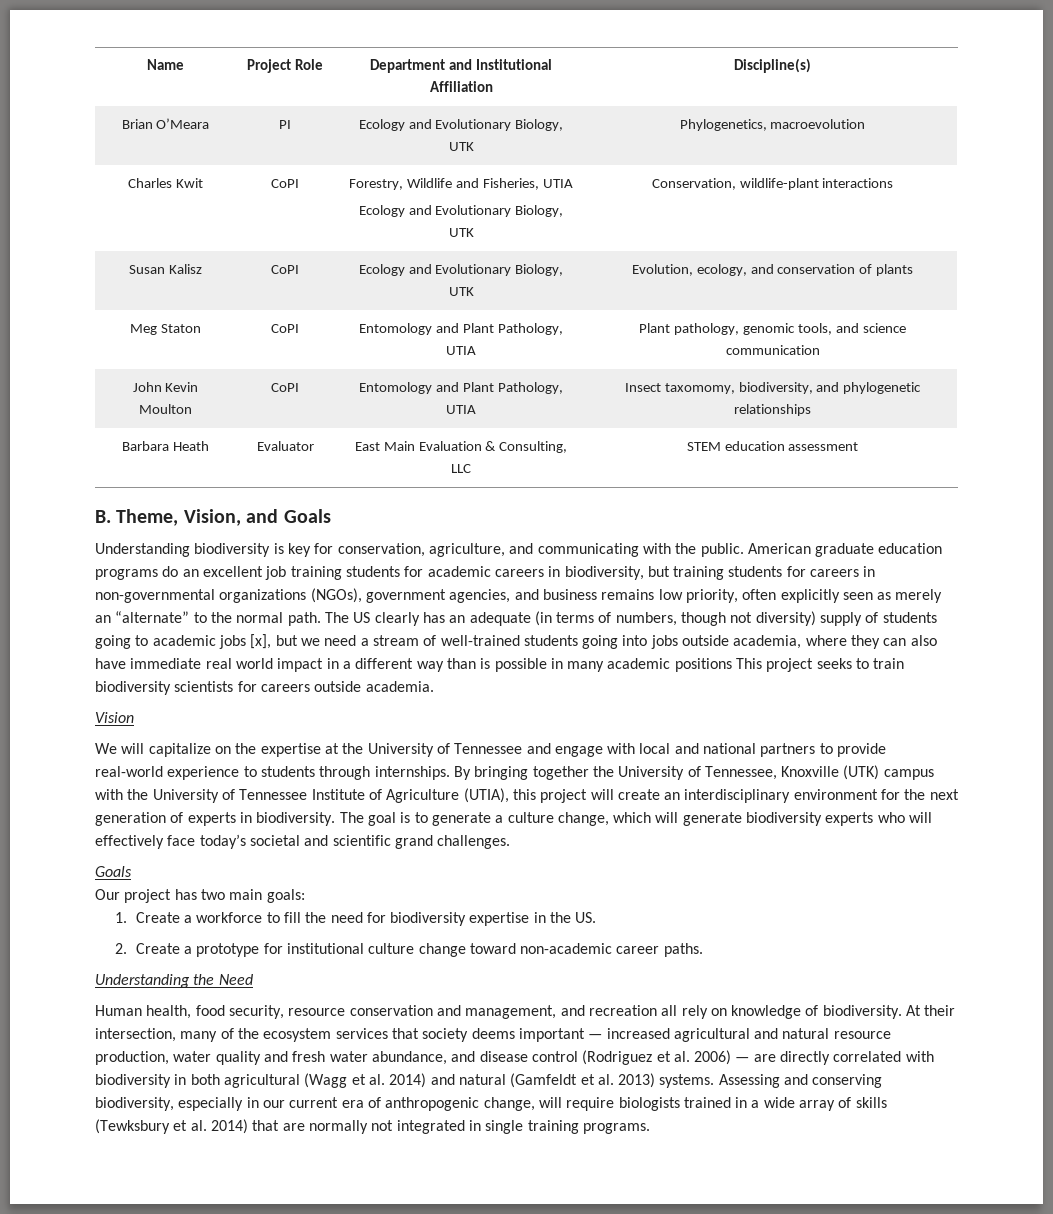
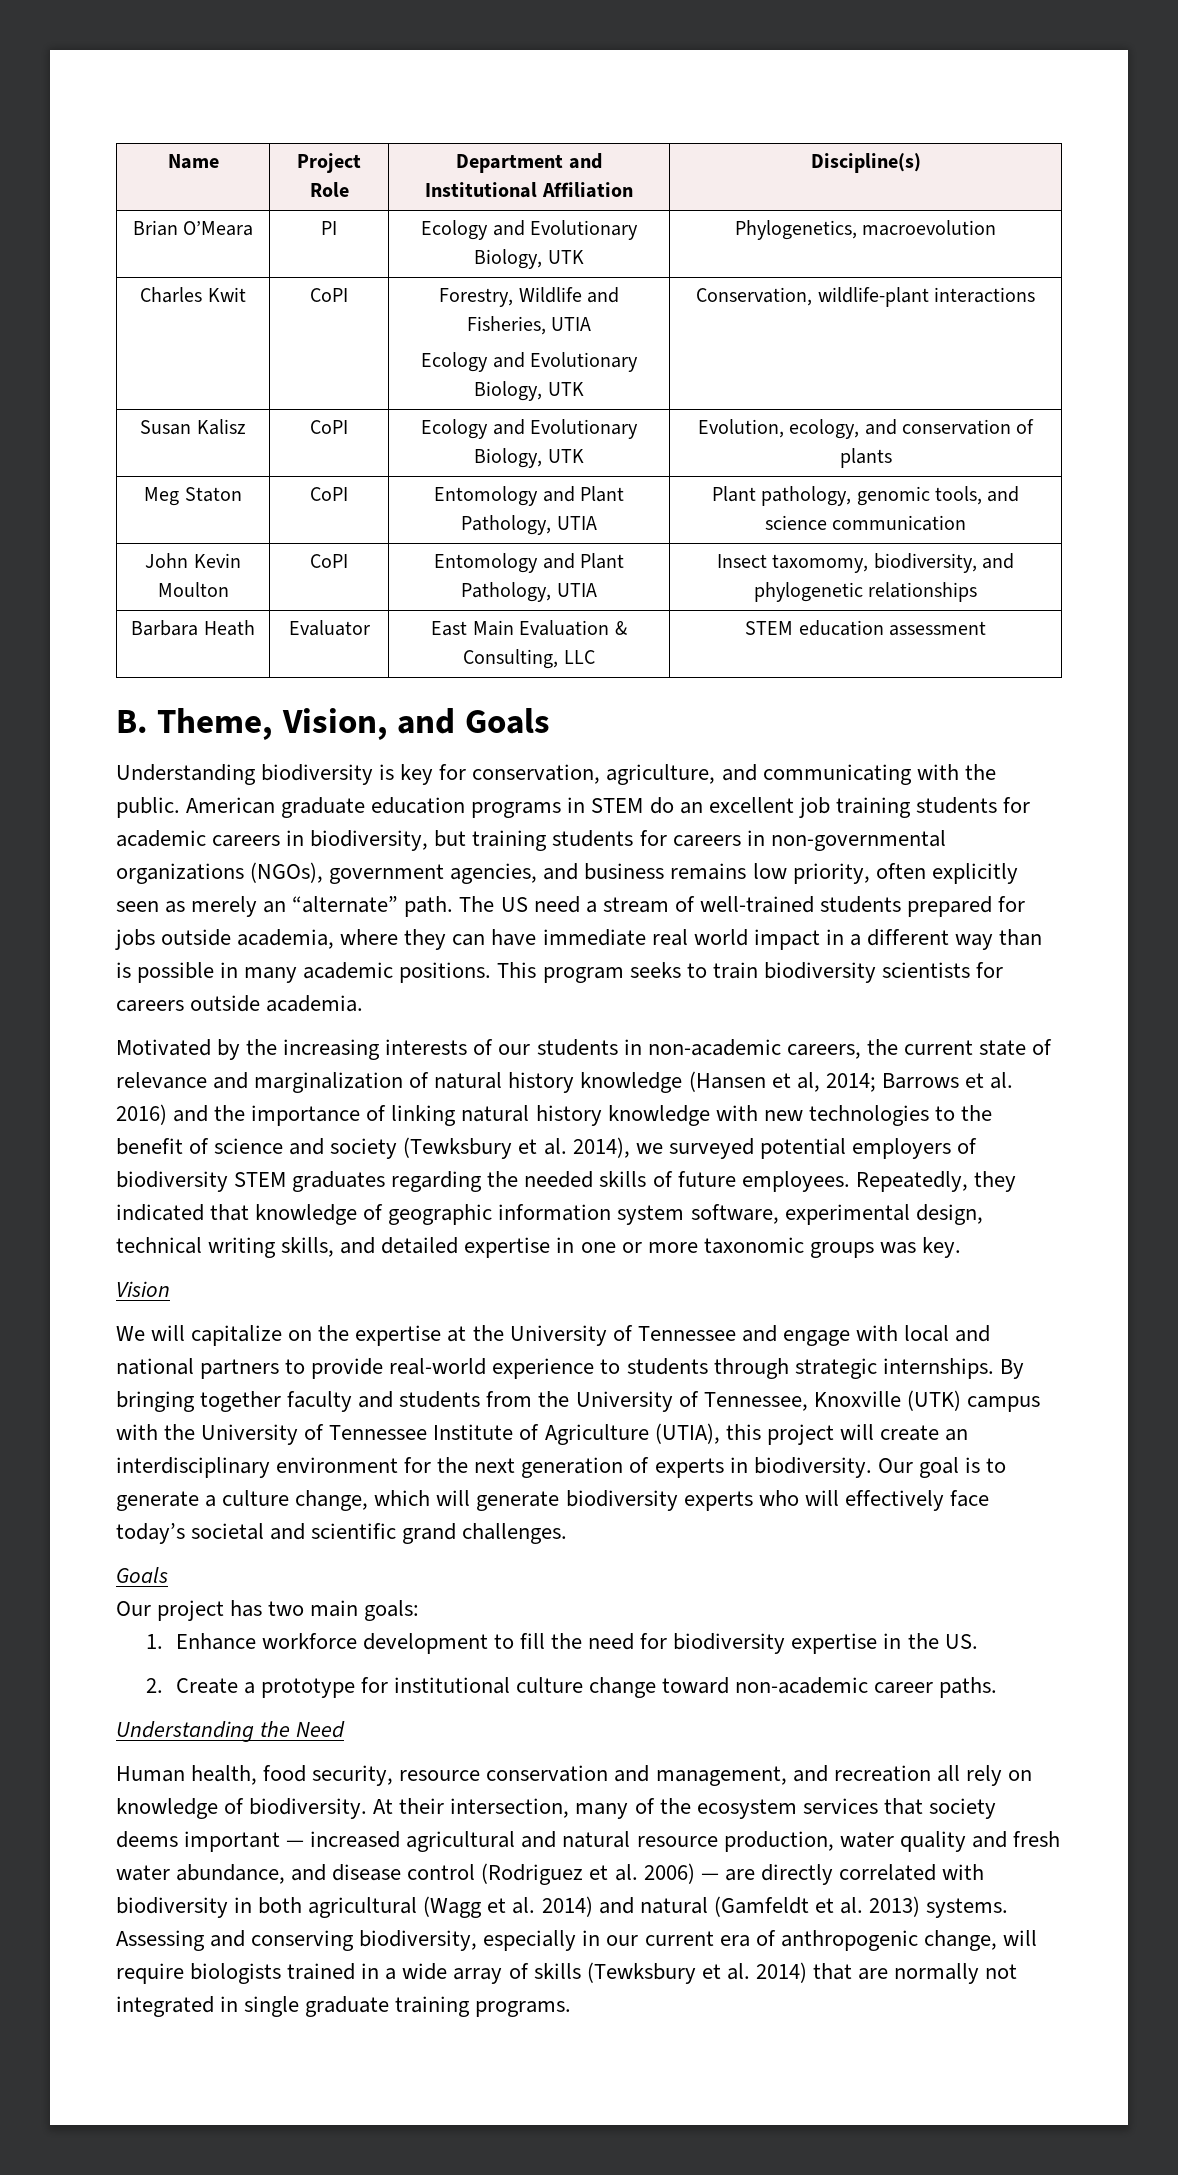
- American graduate education programs do an excellent job training students for academic careers in biodiversity, but training students for careers in non-governmental organizations (NGOs), government agencies, and business remains low priority, often explicitly seen as merely an “alternate” to the normal path. The US clearly has an adequate (in terms of numbers, though not diversity) supply of students going to academic jobs [x], but we need a stream of well-trained students going into jobs outside academia, where they can also have immediate real world impact in a different way than is possible in many academic positions This project seeks to train biodiversity scientists for careers outside academia.
+ American graduate education programs in STEM do an excellent job training students for academic careers in biodiversity, but training students for careers in non-governmental organizations (NGOs), government agencies, and business remains low priority, often explicitly seen as merely an “alternate” path. The US need a stream of well-trained students prepared for jobs outside academia, where they can have immediate real world impact in a different way than is possible in many academic positions. This program seeks to train biodiversity scientists for careers outside academia.
+ Motivated by the increasing interests of our students in non-academic careers, the current state of relevance and marginalization of natural history knowledge (Hansen et al, 2014; Barrows et al. 2016) and the importance of linking natural history knowledge with new technologies to the benefit of science and society (Tewksbury et al. 2014), we surveyed potential employers of biodiversity STEM graduates regarding the needed skills of future employees. Repeatedly, they indicated that knowledge of geographic information system software, experimental design, technical writing skills, and detailed expertise in one or more taxonomic groups was key.
- We will capitalize on the expertise at the University of Tennessee and engage with local and national partners to provide real-world experience to students through internships.
+ We will capitalize on the expertise at the University of Tennessee and engage with local and national partners to provide real-world experience to students through strategic internships.
- By bringing together the University of Tennessee, Knoxville (UTK) campus with the University of Tennessee Institute of Agriculture (UTIA), this project will create an interdisciplinary environment for the next generation of experts in biodiversity.
+ By bringing together faculty and students from the University of Tennessee, Knoxville (UTK) campus with the University of Tennessee Institute of Agriculture (UTIA), this project will create an interdisciplinary environment for the next generation of experts in biodiversity.
- The goal is to generate a culture change, which will generate biodiversity experts who will effectively face today’s societal and scientific grand challenges.
+ Our goal is to generate a culture change, which will generate biodiversity experts who will effectively face today’s societal and scientific grand challenges.
- 1. Create a workforce to fill the need for biodiversity expertise in the US.
+ 1. Enhance workforce development to fill the need for biodiversity expertise in the US.
- Assessing and conserving biodiversity, especially in our current era of anthropogenic change, will require biologists trained in a wide array of skills (Tewksbury et al. 2014) that are normally not integrated in single training programs.
+ Assessing and conserving biodiversity, especially in our current era of anthropogenic change, will require biologists trained in a wide array of skills (Tewksbury et al. 2014) that are normally not integrated in single graduate training programs.

